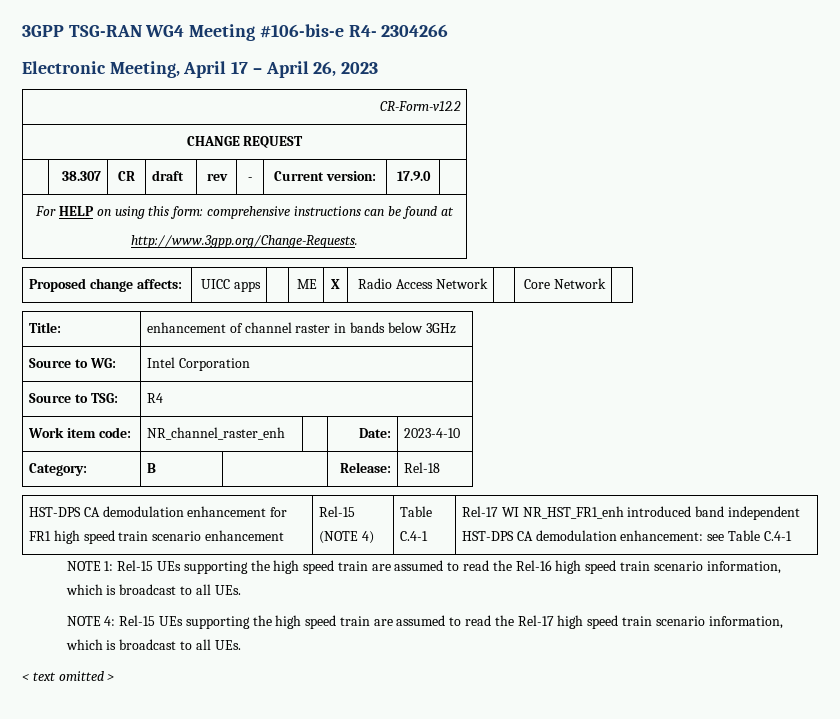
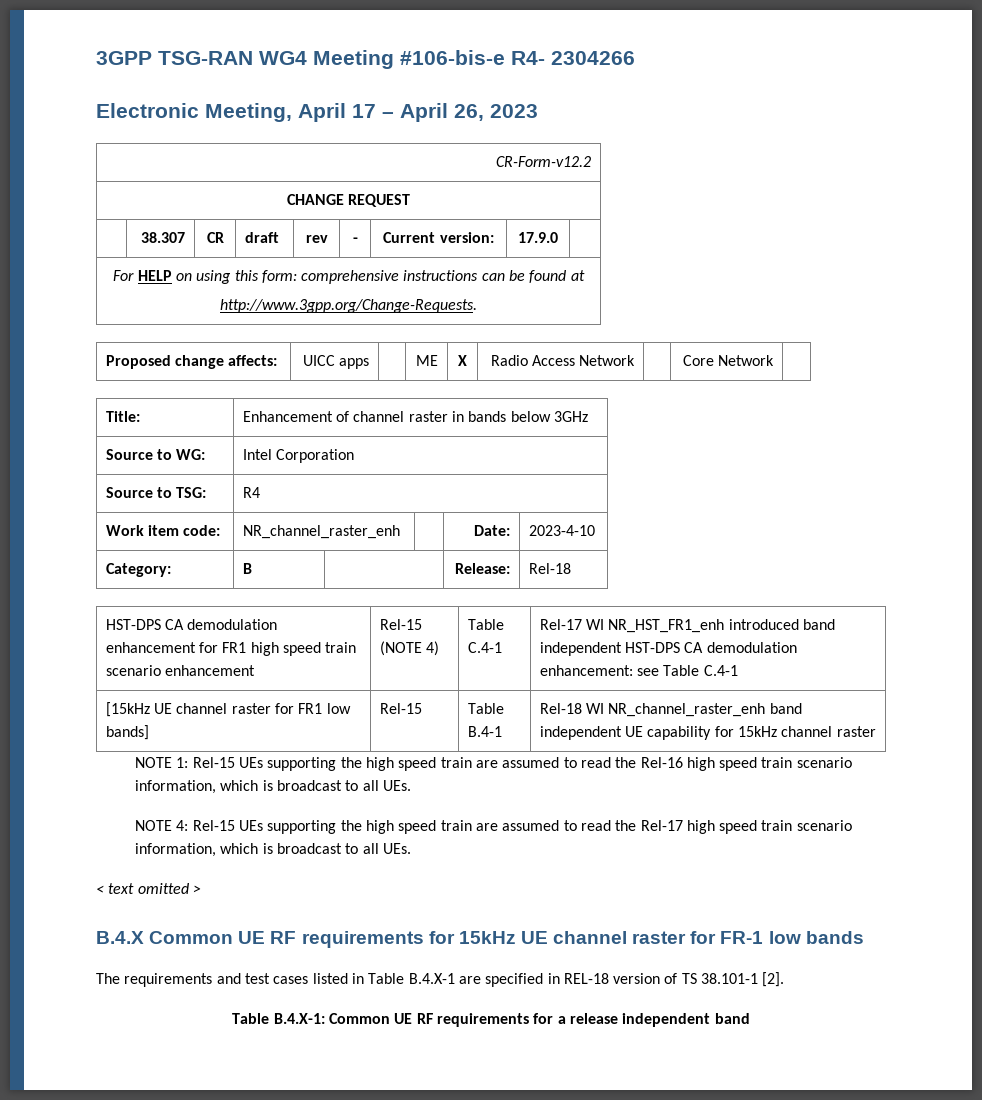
- Title: | enhancement of channel raster in bands below 3GHz
+ Title: | Enhancement of channel raster in bands below 3GHz
+ [15kHz UE channel raster for FR1 low bands] | Rel-15 | Table B.4-1 | Rel-18 WI NR_channel_raster_enh band independent UE capability for 15kHz channel raster
+ B.4.X Common UE RF requirements for 15kHz UE channel raster for FR-1 low bands
+ The requirements and test cases listed in Table B.4.X-1 are specified in REL-18 version of TS 38.101-1 [2].
+ Table B.4.X-1: Common UE RF requirements for a release independent band

